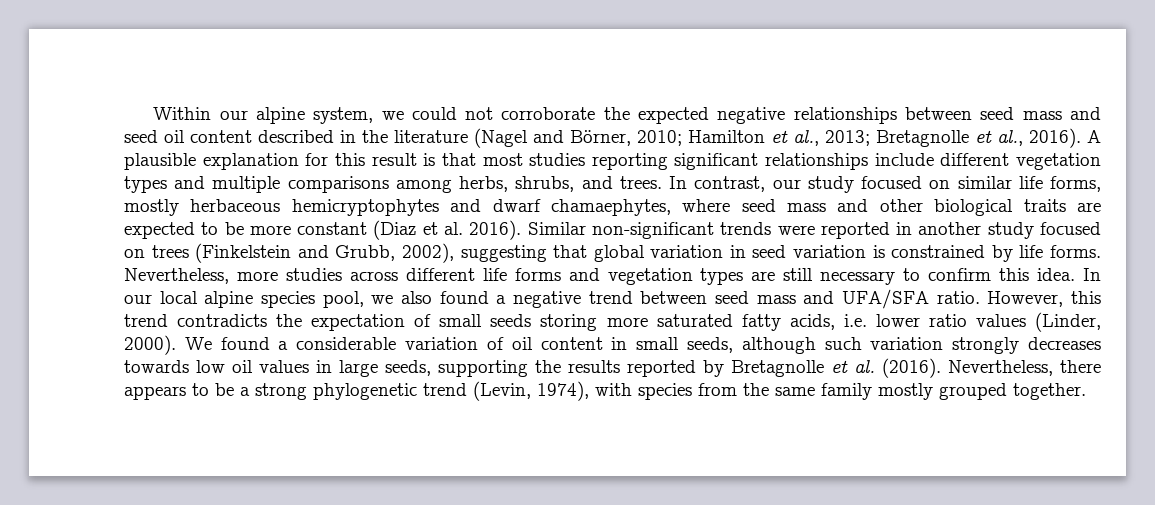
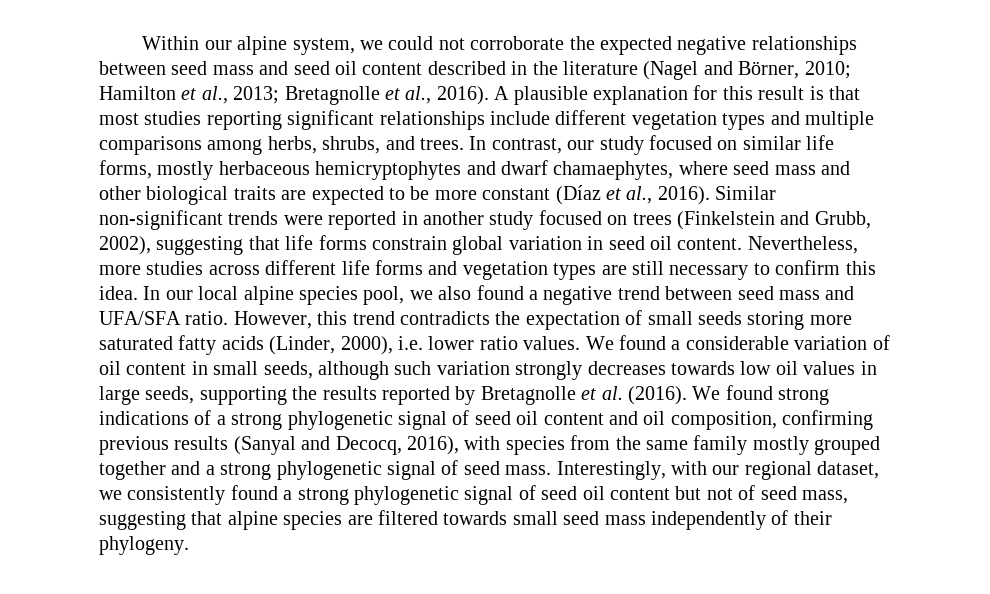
- In contrast, our study focused on similar life forms, mostly herbaceous hemicryptophytes and dwarf chamaephytes, where seed mass and other biological traits are expected to be more constant (Diaz et al. 2016).
+ In contrast, our study focused on similar life forms, mostly herbaceous hemicryptophytes and dwarf chamaephytes, where seed mass and other biological traits are expected to be more constant (Díaz et al., 2016).
- Similar non-significant trends were reported in another study focused on trees (Finkelstein and Grubb, 2002), suggesting that global variation in seed variation is constrained by life forms.
+ Similar non-significant trends were reported in another study focused on trees (Finkelstein and Grubb, 2002), suggesting that life forms constrain global variation in seed oil content.
- However, this trend contradicts the expectation of small seeds storing more saturated fatty acids, i.e. lower ratio values (Linder, 2000).
+ However, this trend contradicts the expectation of small seeds storing more saturated fatty acids (Linder, 2000), i.e. lower ratio values.
- Nevertheless, there appears to be a strong phylogenetic trend (Levin, 1974), with species from the same family mostly grouped together.
+ We found strong indications of a strong phylogenetic signal of seed oil content and oil composition, confirming previous results (Sanyal and Decocq, 2016), with species from the same family mostly grouped together and a strong phylogenetic signal of seed mass. Interestingly, with our regional dataset, we consistently found a strong phylogenetic signal of seed oil content but not of seed mass, suggesting that alpine species are filtered towards small seed mass independently of their phylogeny.

